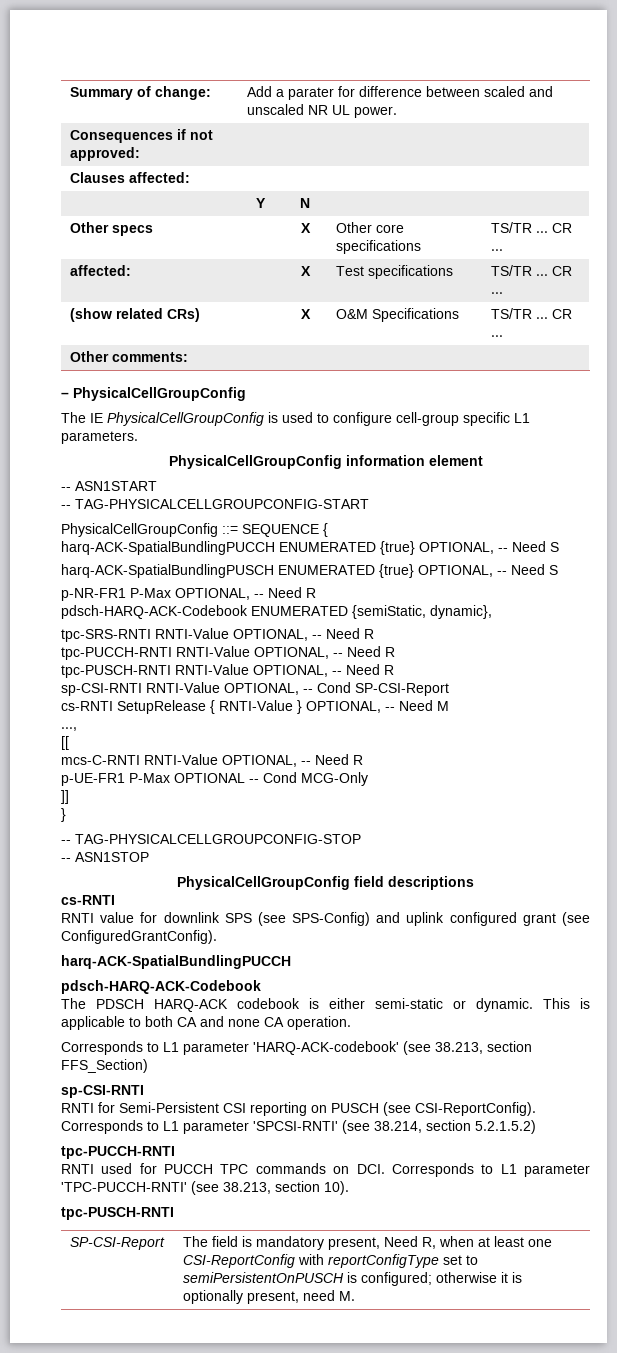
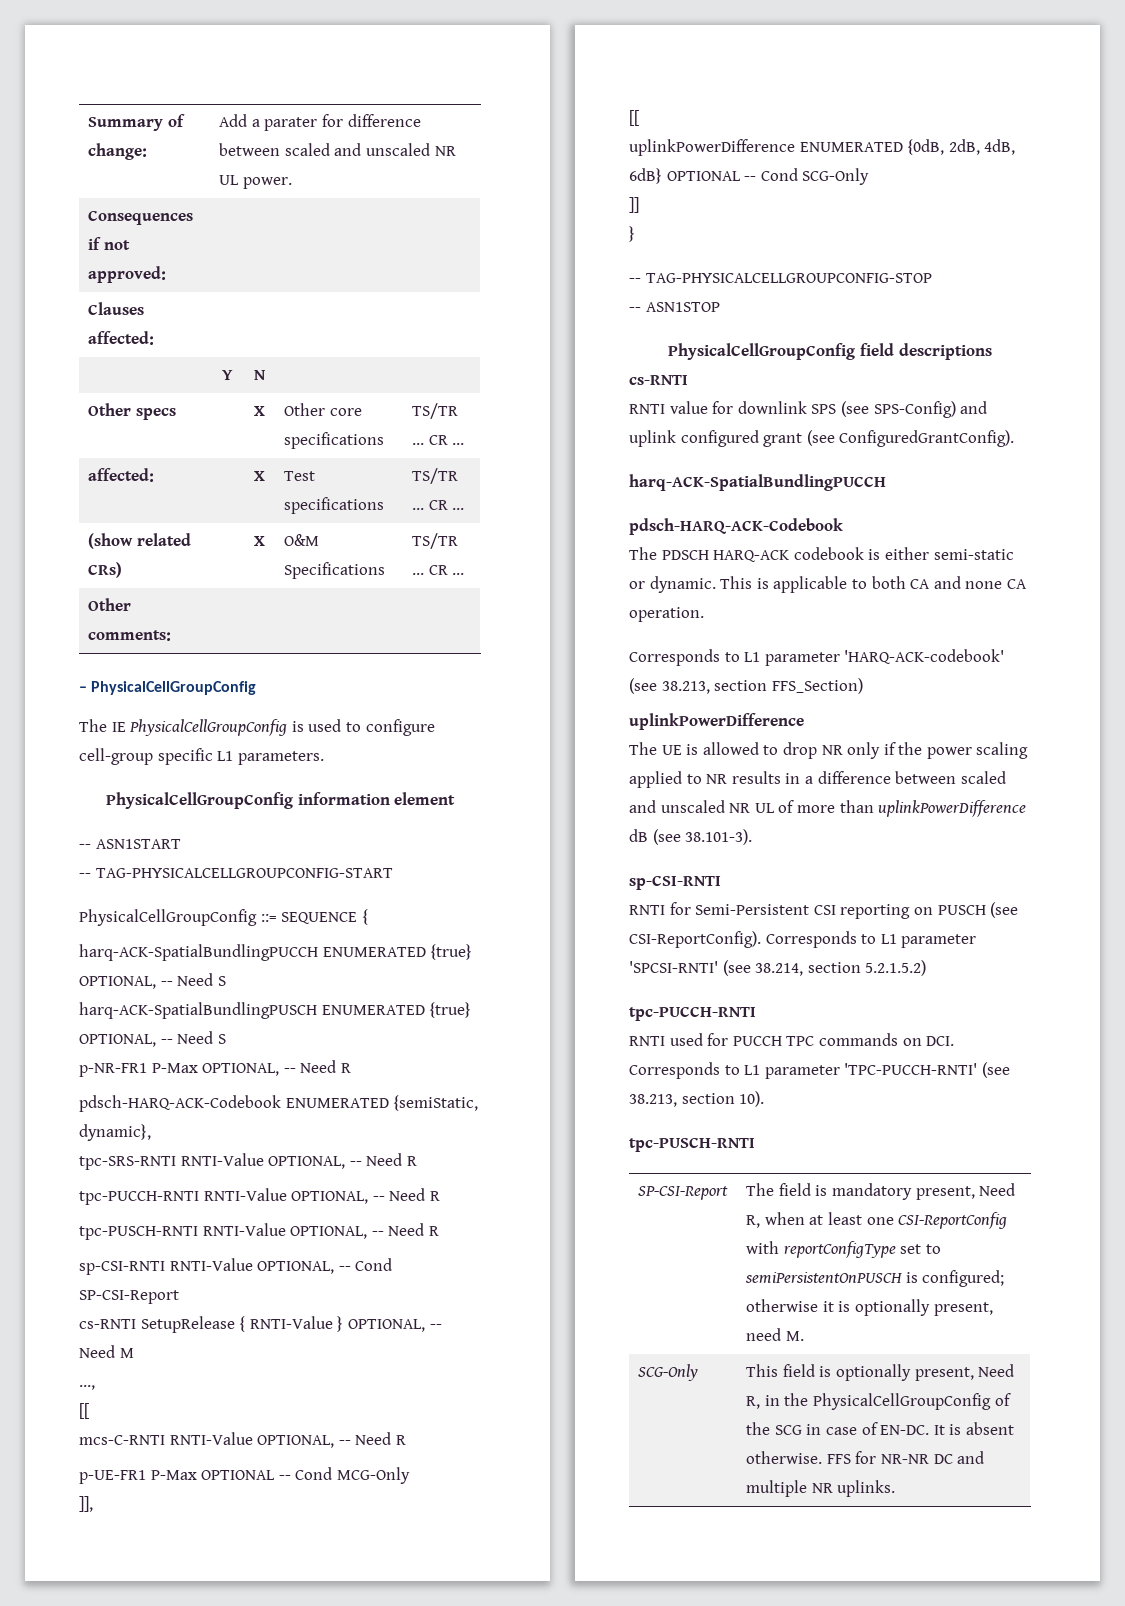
+ ]],
+ [[
+ uplinkPowerDifference ENUMERATED {0dB, 2dB, 4dB, 6dB} OPTIONAL -- Cond SCG-Only
  Corresponds to L1 parameter 'HARQ-ACK-codebook' (see 38.213, section FFS_Section)
+ uplinkPowerDifference
+ The UE is allowed to drop NR only if the power scaling applied to NR results in a difference between scaled and unscaled NR UL of more than uplinkPowerDifference dB (see 38.101-3).
+ SCG-Only | This field is optionally present, Need R, in the PhysicalCellGroupConfig of the SCG in case of EN-DC. It is absent otherwise. FFS for NR-NR DC and multiple NR uplinks.

